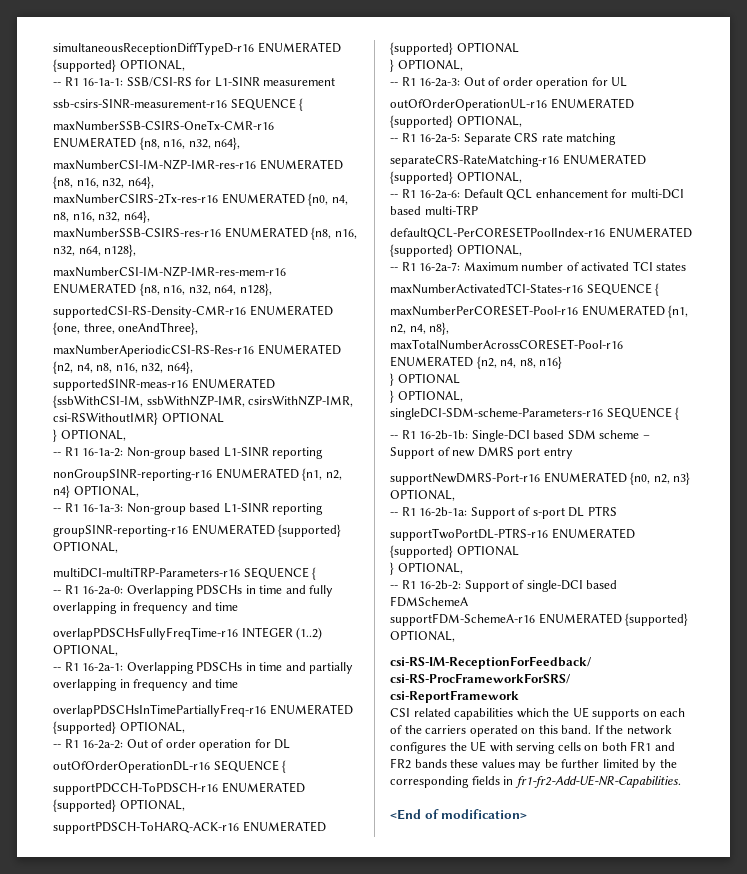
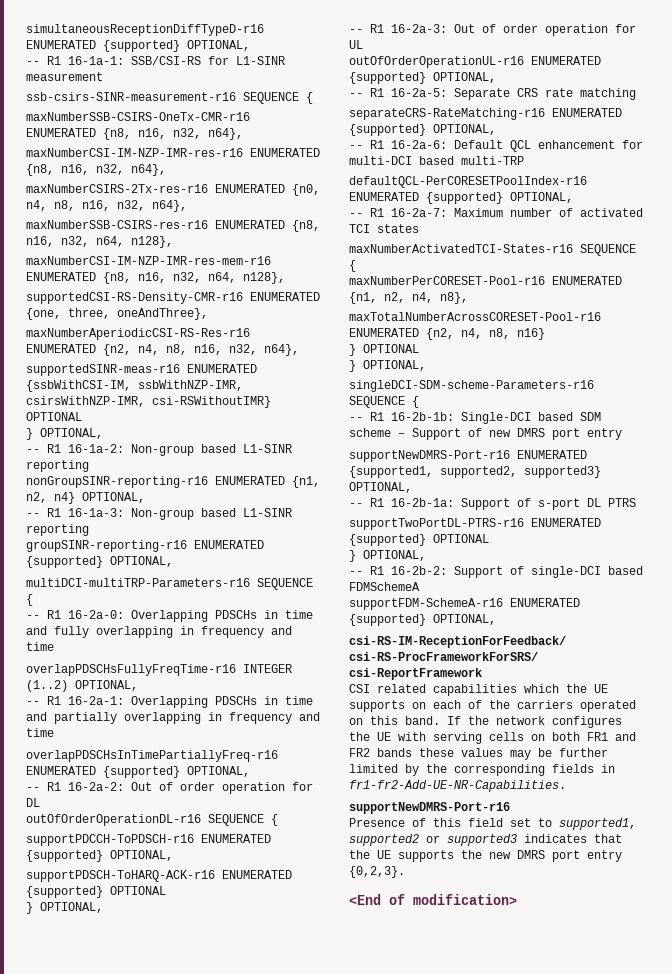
- supportNewDMRS-Port-r16 ENUMERATED {n0, n2, n3} OPTIONAL,
+ supportNewDMRS-Port-r16 ENUMERATED {supported1, supported2, supported3} OPTIONAL,
  If the network configures the UE with serving cells on both FR1 and FR2 bands these values may be further limited by the corresponding fields in fr1-fr2-Add-UE-NR-Capabilities.
+ supportNewDMRS-Port-r16
+ Presence of this field set to supported1, supported2 or supported3 indicates that the UE supports the new DMRS port entry {0,2,3}.

